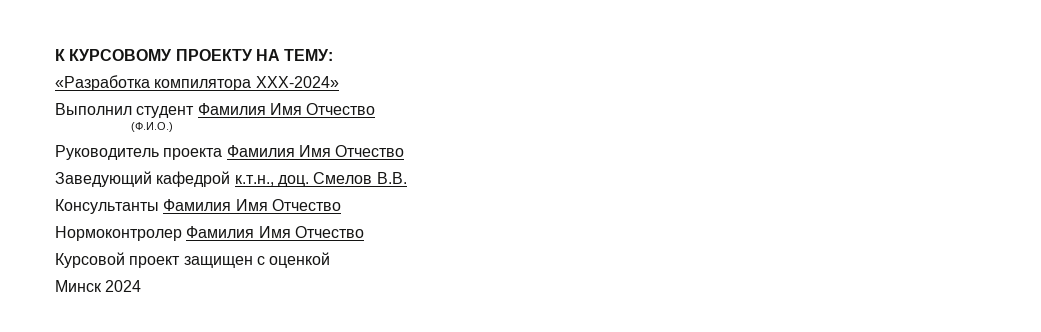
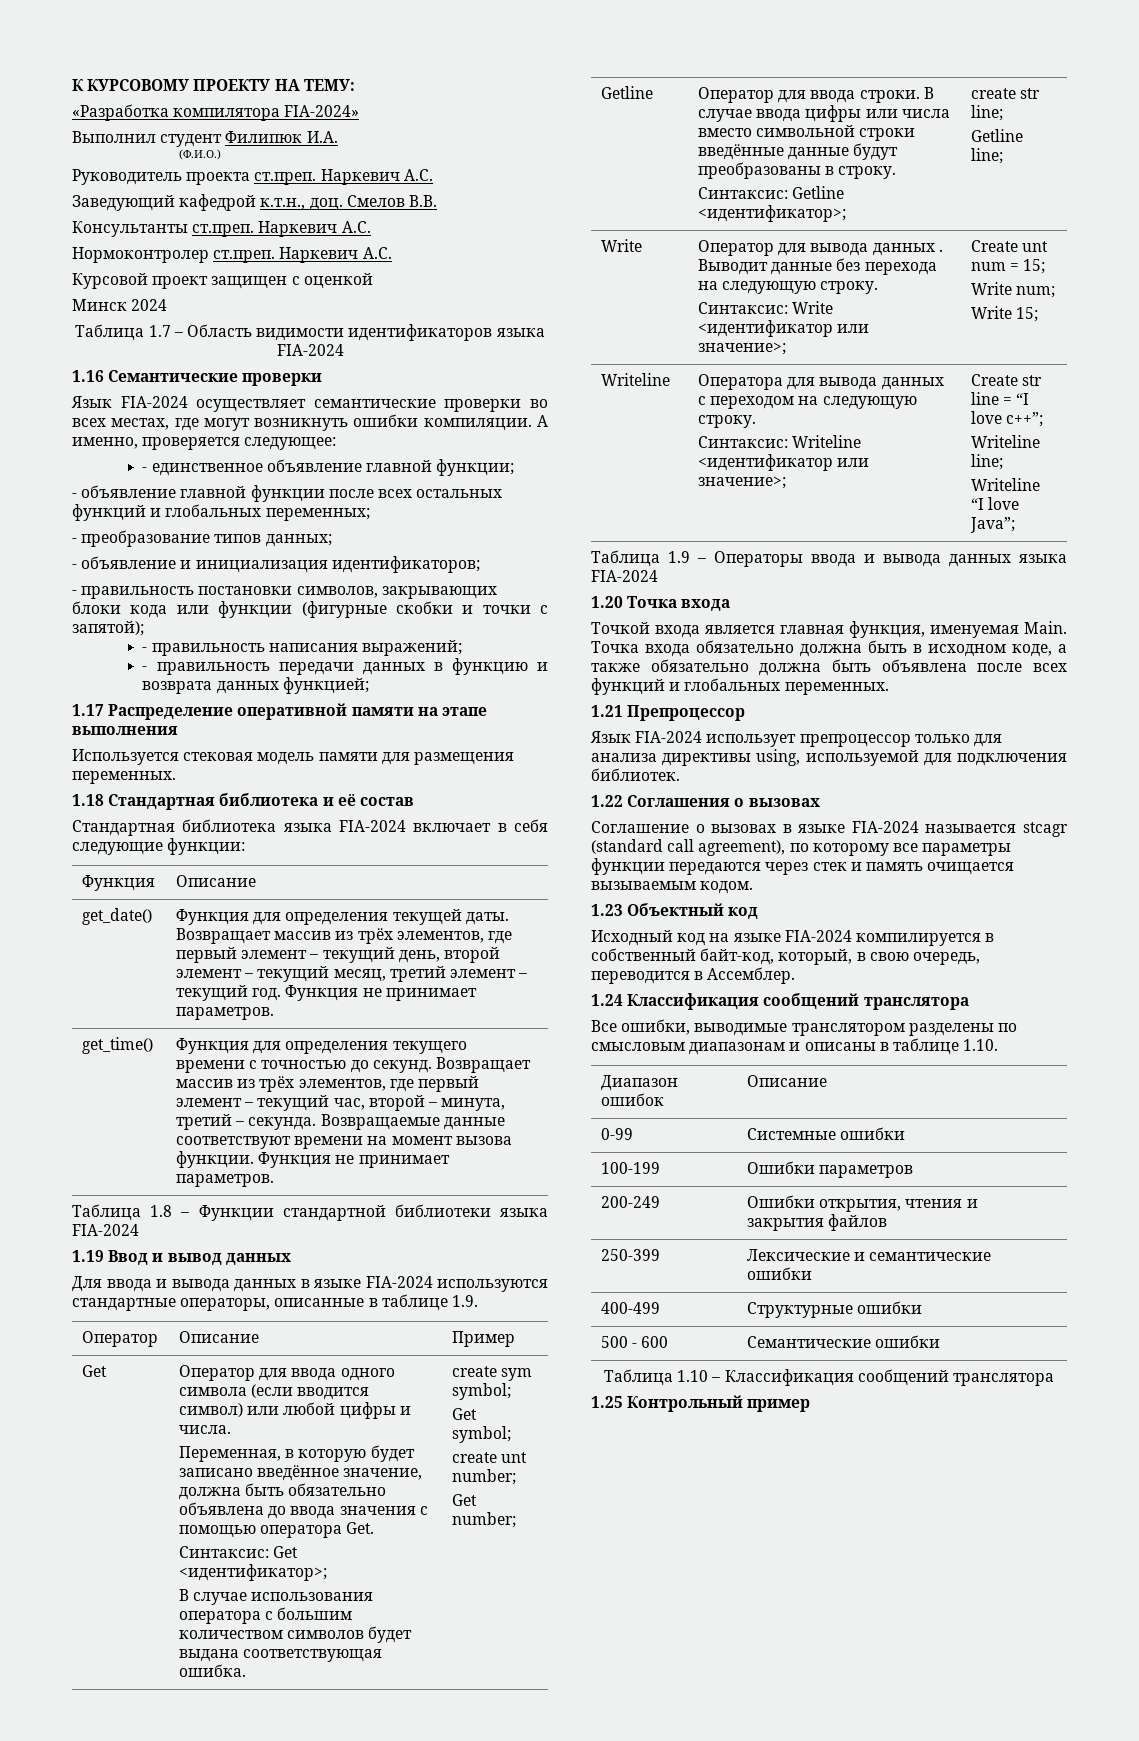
- «Разработка компилятора ХХХ-2024»
+ «Разработка компилятора FIA-2024»
- Выполнил студент Фамилия Имя Отчество
+ Выполнил студент Филипюк И.А.
- Руководитель проекта Фамилия Имя Отчество
+ Руководитель проекта ст.преп. Наркевич А.С.
- Консультанты Фамилия Имя Отчество
- Нормоконтролер Фамилия Имя Отчество
+ Консультанты ст.преп. Наркевич А.С.
+ Нормоконтролер ст.преп. Наркевич А.С.
+ Таблица 1.7 – Область видимости идентификаторов языка FIA-2024
+ 1.16 Семантические проверки
+ Язык FIA-2024 осуществляет семантические проверки во всех местах, где могут возникнуть ошибки компиляции. А именно, проверяется следующее:
+ - единственное объявление главной функции;
+ - объявление главной функции после всех остальных функций и глобальных переменных;
+ - преобразование типов данных;
+ - объявление и инициализация идентификаторов;
+ - правильность постановки символов, закрывающих блоки кода или функции (фигурные скобки и точки с запятой);
+ - правильность написания выражений;
+ - правильность передачи данных в функцию и возврата данных функцией;
+ 1.17 Распределение оперативной памяти на этапе выполнения
+ Используется стековая модель памяти для размещения переменных.
+ 1.18 Стандартная библиотека и её состав
+ Стандартная библиотека языка FIA-2024 включает в себя следующие функции:
+ Функция | Описание
+ get_date() | Функция для определения текущей даты. Возвращает массив из трёх элементов, где первый элемент – текущий день, второй элемент – текущий месяц, третий элемент – текущий год. Функция не принимает параметров.
+ get_time() | Функция для определения текущего времени с точностью до секунд. Возвращает массив из трёх элементов, где первый элемент – текущий час, второй – минута, третий – секунда. Возвращаемые данные соответствуют времени на момент вызова функции. Функция не принимает параметров.
+ Таблица 1.8 – Функции стандартной библиотеки языка FIA-2024
+ 1.19 Ввод и вывод данных
+ Для ввода и вывода данных в языке FIA-2024 используются стандартные операторы, описанные в таблице 1.9.
+ Оператор | Описание | Пример
+ Get | Оператор для ввода одного символа (если вводится символ) или любой цифры и числа.
+ Переменная, в которую будет записано введённое значение, должна быть обязательно объявлена до ввода значения с помощью оператора Get.
+ Синтаксис: Get <идентификатор>;
+ В случае использования оператора с большим количеством символов будет выдана соответствующая ошибка. | create sym symbol;
+ Get symbol;
+ create unt number;
+ Get number;
+ Getline | Оператор для ввода строки. В случае ввода цифры или числа вместо символьной строки введённые данные будут преобразованы в строку.
+ Синтаксис: Getline <идентификатор>; | create str line;
+ Getline line;
+ Write | Оператор для вывода данных . Выводит данные без перехода на следующую строку.
+ Синтаксис: Write <идентификатор или значение>; | Create unt num = 15;
+ Write num;
+ Write 15;
+ Writeline | Оператора для вывода данных с переходом на следующую строку.
+ Синтаксис: Writeline <идентификатор или значение>; | Create str line = “I love c++”;
+ Writeline line;
+ Writeline “I love Java”;
+ Таблица 1.9 – Операторы ввода и вывода данных языка FIA-2024
+ 1.20 Точка входа
+ Точкой входа является главная функция, именуемая Main. Точка входа обязательно должна быть в исходном коде, а также обязательно должна быть объявлена после всех функций и глобальных переменных.
+ 1.21 Препроцессор
+ Язык FIA-2024 использует препроцессор только для анализа директивы using, используемой для подключения библиотек.
+ 1.22 Соглашения о вызовах
+ Соглашение о вызовах в языке FIA-2024 называется stcagr (standard call agreement), по которому все параметры функции передаются через стек и память очищается вызываемым кодом.
+ 1.23 Объектный код
+ Исходный код на языке FIA-2024 компилируется в собственный байт-код, который, в свою очередь, переводится в Ассемблер.
+ 1.24 Классификация сообщений транслятора
+ Все ошибки, выводимые транслятором разделены по смысловым диапазонам и описаны в таблице 1.10.
+ Диапазон ошибок | Описание
+ 0-99 | Системные ошибки
+ 100-199 | Ошибки параметров
+ 200-249 | Ошибки открытия, чтения и закрытия файлов
+ 250-399 | Лексические и семантические ошибки
+ 400-499 | Структурные ошибки
+ 500 - 600 | Семантические ошибки
+ Таблица 1.10 – Классификация сообщений транслятора
+ 1.25 Контрольный пример

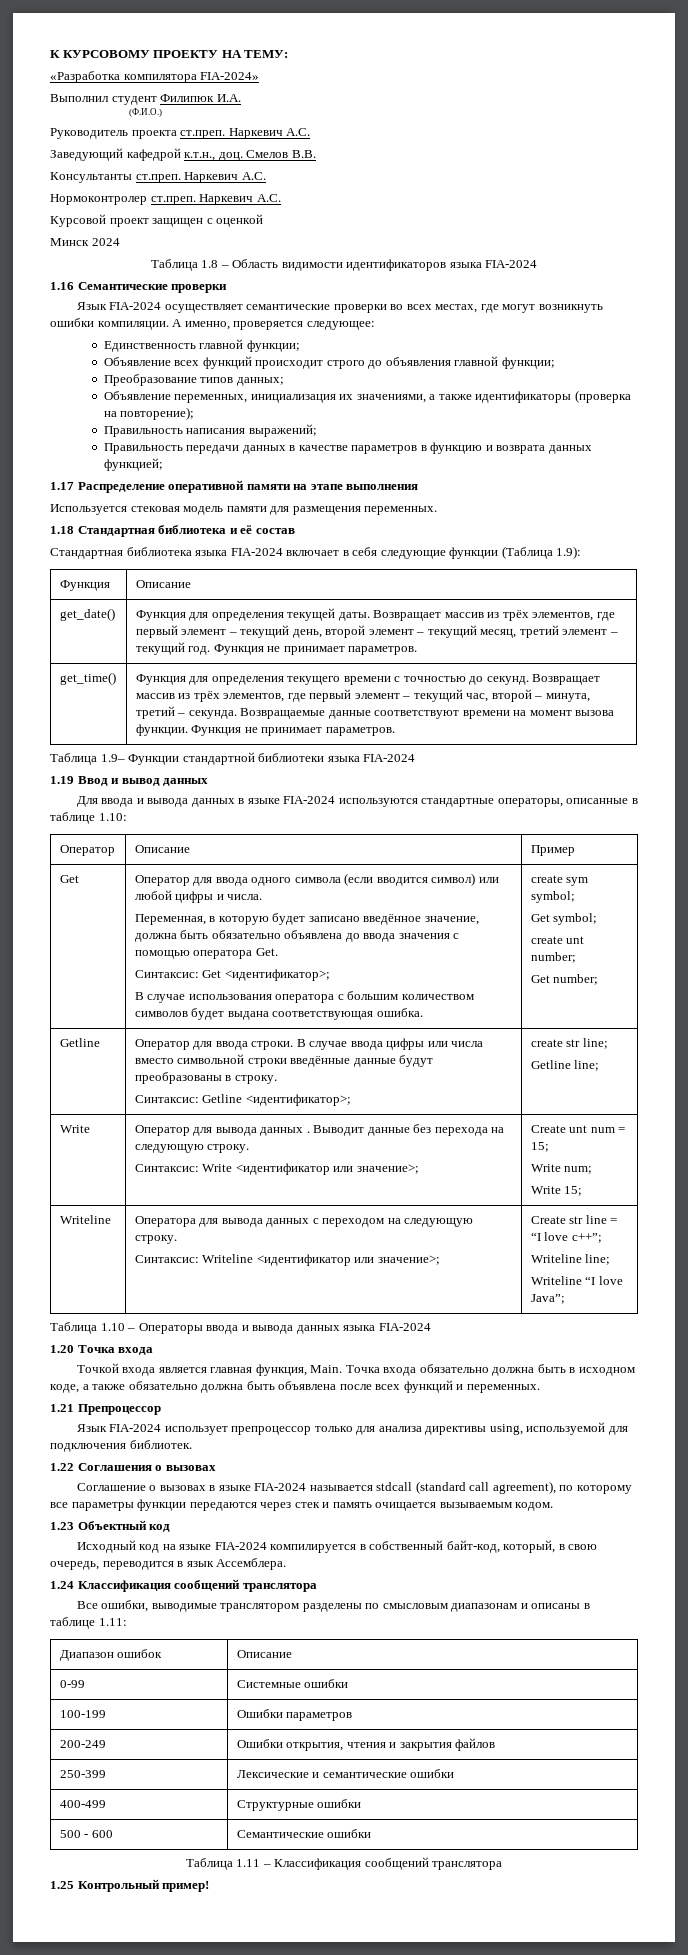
- Таблица 1.7 – Область видимости идентификаторов языка FIA-2024
+ Таблица 1.8 – Область видимости идентификаторов языка FIA-2024
- - единственное объявление главной функции;
- - объявление главной функции после всех остальных функций и глобальных переменных;
- - преобразование типов данных;
- - объявление и инициализация идентификаторов;
- - правильность постановки символов, закрывающих блоки кода или функции (фигурные скобки и точки с запятой);
- - правильность написания выражений;
+ Единственность главной функции;
+ Объявление всех функций происходит строго до объявления главной функции;
+ Преобразование типов данных;
+ Объявление переменных, инициализация их значениями, а также идентификаторы (проверка на повторение);
+ Правильность написания выражений;
- - правильность передачи данных в функцию и возврата данных функцией;
+ Правильность передачи данных в качестве параметров в функцию и возврата данных функцией;
- Стандартная библиотека языка FIA-2024 включает в себя следующие функции:
+ Стандартная библиотека языка FIA-2024 включает в себя следующие функции (Таблица 1.9):
- Таблица 1.8 – Функции стандартной библиотеки языка FIA-2024
+ Таблица 1.9– Функции стандартной библиотеки языка FIA-2024
- Для ввода и вывода данных в языке FIA-2024 используются стандартные операторы, описанные в таблице 1.9.
+ Для ввода и вывода данных в языке FIA-2024 используются стандартные операторы, описанные в таблице 1.10:
- Таблица 1.9 – Операторы ввода и вывода данных языка FIA-2024
+ Таблица 1.10 – Операторы ввода и вывода данных языка FIA-2024
- Точкой входа является главная функция, именуемая Main.
+ Точкой входа является главная функция, Main.
- Точка входа обязательно должна быть в исходном коде, а также обязательно должна быть объявлена после всех функций и глобальных переменных.
+ Точка входа обязательно должна быть в исходном коде, а также обязательно должна быть объявлена после всех функций и переменных.
- Соглашение о вызовах в языке FIA-2024 называется stcagr (standard call agreement), по которому все параметры функции передаются через стек и память очищается вызываемым кодом.
+ Соглашение о вызовах в языке FIA-2024 называется stdcall (standard call agreement), по которому все параметры функции передаются через стек и память очищается вызываемым кодом.
- Исходный код на языке FIA-2024 компилируется в собственный байт-код, который, в свою очередь, переводится в Ассемблер.
+ Исходный код на языке FIA-2024 компилируется в собственный байт-код, который, в свою очередь, переводится в язык Ассемблера.
- Все ошибки, выводимые транслятором разделены по смысловым диапазонам и описаны в таблице 1.10.
+ Все ошибки, выводимые транслятором разделены по смысловым диапазонам и описаны в таблице 1.11:
- Таблица 1.10 – Классификация сообщений транслятора
+ Таблица 1.11 – Классификация сообщений транслятора
- 1.25 Контрольный пример
+ 1.25 Контрольный пример!

